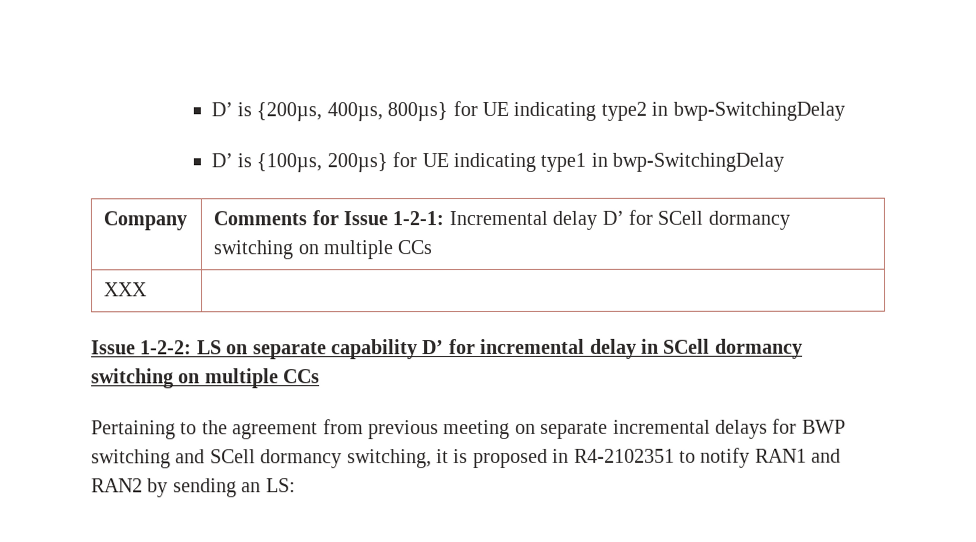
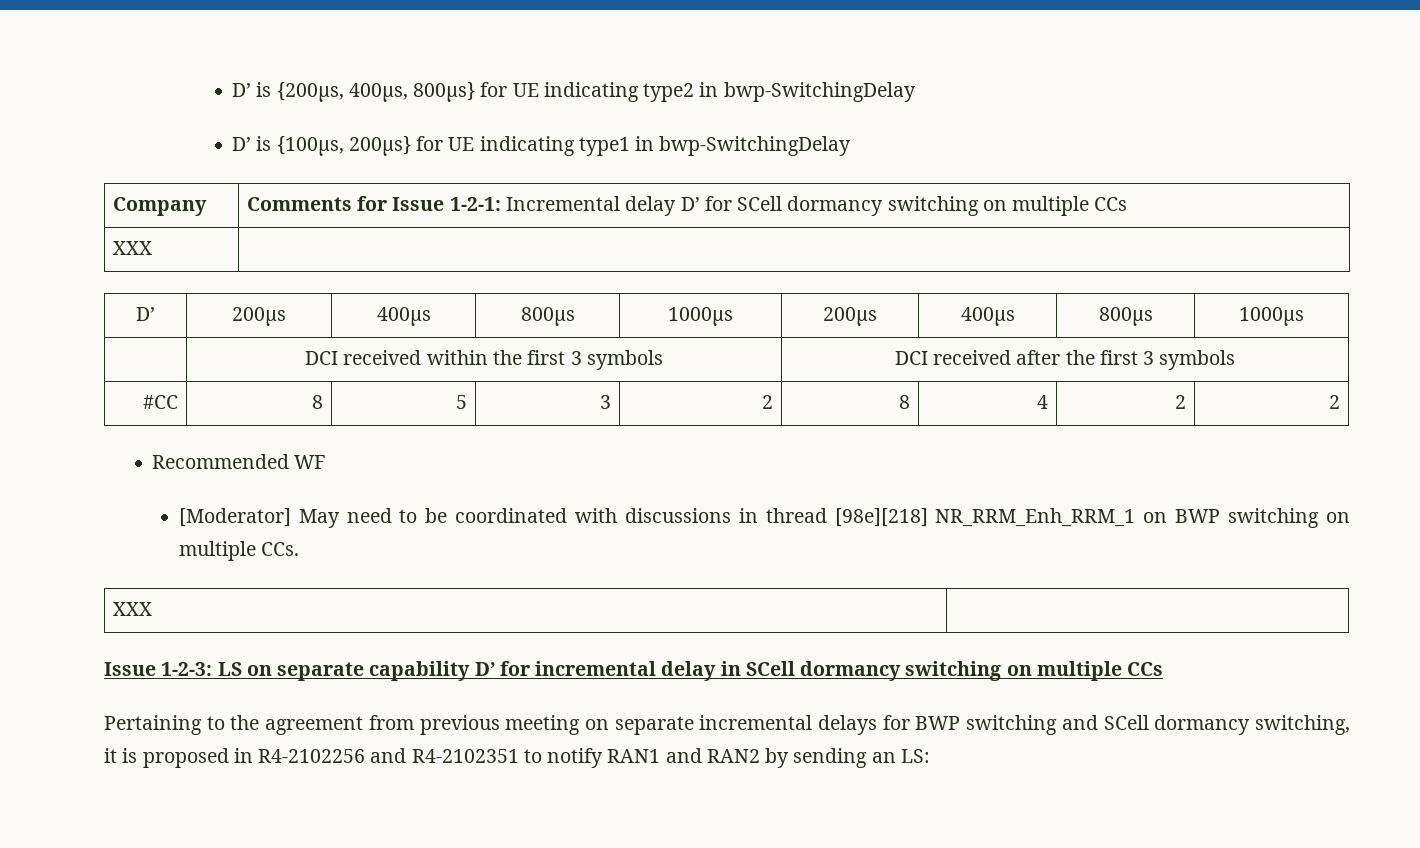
- Issue 1-2-2: LS on separate capability D’ for incremental delay in SCell dormancy switching on multiple CCs
+ D’ | 200µs | 400µs | 800µs | 1000µs | 200µs | 400µs | 800µs | 1000µs
+ | DCI received within the first 3 symbols | DCI received after the first 3 symbols
+ #CC | 8 | 5 | 3 | 2 | 8 | 4 | 2 | 2
+ Recommended WF
+ [Moderator] May need to be coordinated with discussions in thread [98e][218] NR_RRM_Enh_RRM_1 on BWP switching on multiple CCs.
+ XXX |
+ Issue 1-2-3: LS on separate capability D’ for incremental delay in SCell dormancy switching on multiple CCs
- Pertaining to the agreement from previous meeting on separate incremental delays for BWP switching and SCell dormancy switching, it is proposed in R4-2102351 to notify RAN1 and RAN2 by sending an LS:
+ Pertaining to the agreement from previous meeting on separate incremental delays for BWP switching and SCell dormancy switching, it is proposed in R4-2102256 and R4-2102351 to notify RAN1 and RAN2 by sending an LS:

